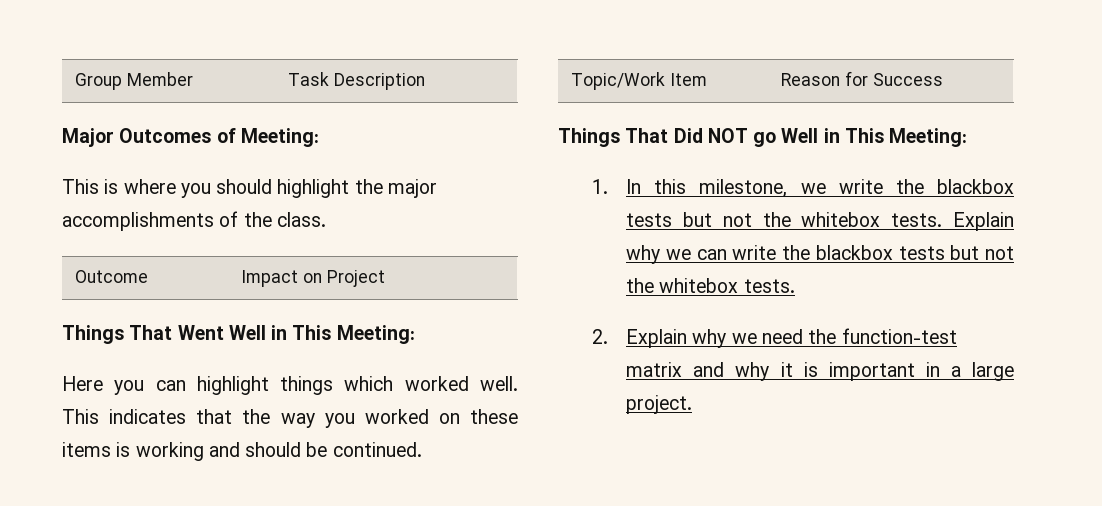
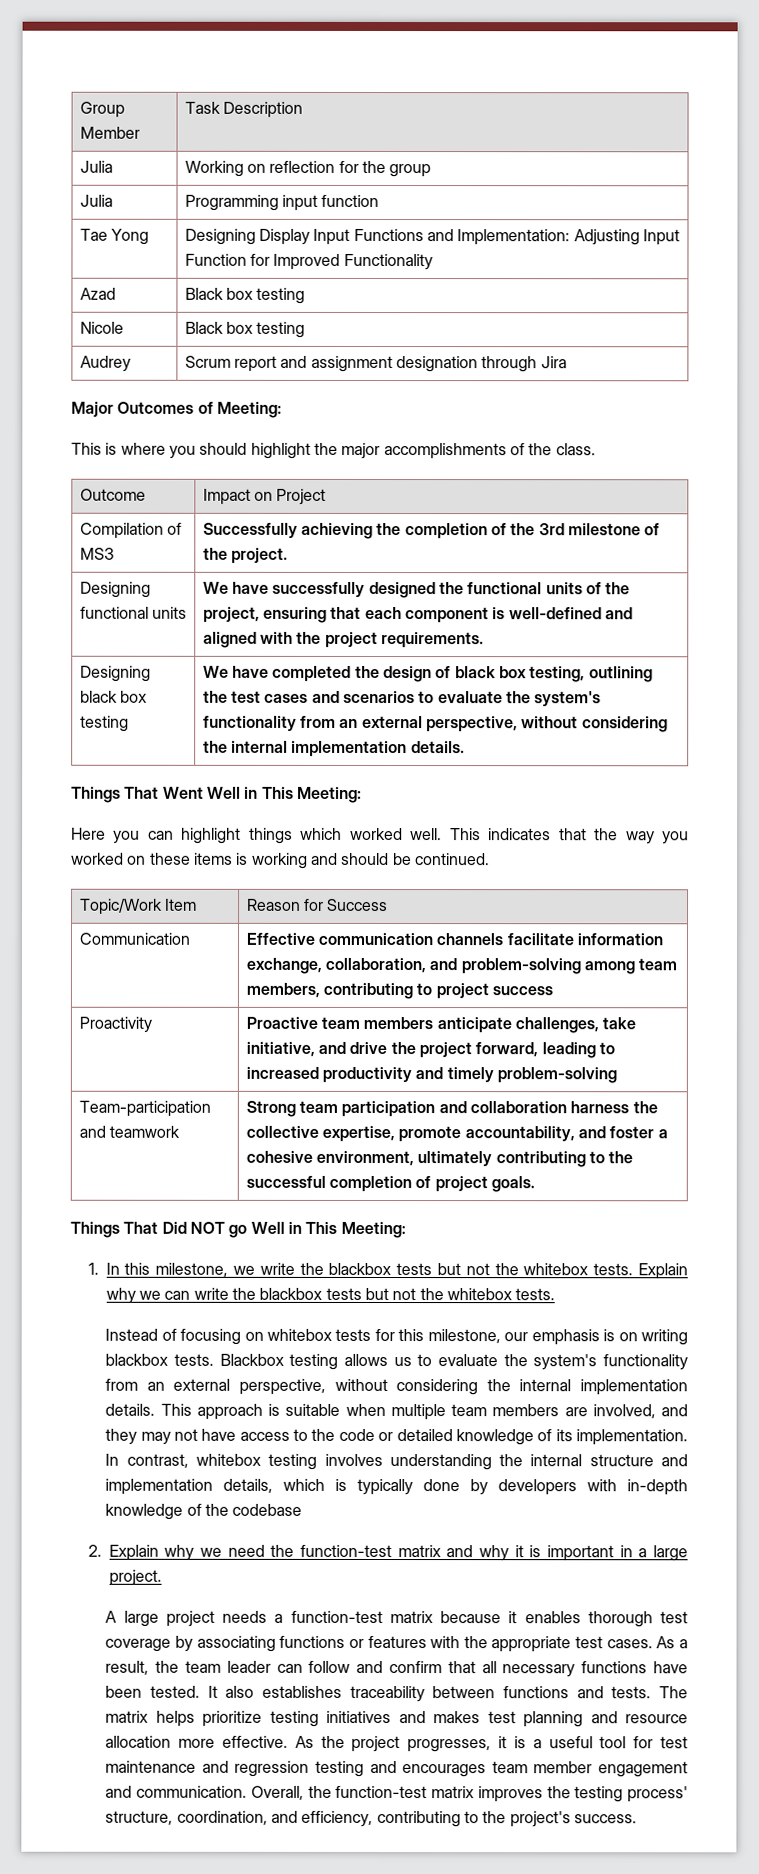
+ Julia | Working on reflection for the group
+ Julia | Programming input function
+ Tae Yong | Designing Display Input Functions and Implementation: Adjusting Input Function for Improved Functionality
+ Azad | Black box testing
+ Nicole | Black box testing
+ Audrey | Scrum report and assignment designation through Jira
+ Compilation of MS3 | Successfully achieving the completion of the 3rd milestone of the project.
+ Designing functional units | We have successfully designed the functional units of the project, ensuring that each component is well-defined and aligned with the project requirements.
+ Designing black box testing | We have completed the design of black box testing, outlining the test cases and scenarios to evaluate the system's functionality from an external perspective, without considering the internal implementation details.
+ Communication | Effective communication channels facilitate information exchange, collaboration, and problem-solving among team members, contributing to project success
+ Proactivity | Proactive team members anticipate challenges, take initiative, and drive the project forward, leading to increased productivity and timely problem-solving
+ Team-participation and teamwork | Strong team participation and collaboration harness the collective expertise, promote accountability, and foster a cohesive environment, ultimately contributing to the successful completion of project goals.
+ Instead of focusing on whitebox tests for this milestone, our emphasis is on writing blackbox tests. Blackbox testing allows us to evaluate the system's functionality from an external perspective, without considering the internal implementation details. This approach is suitable when multiple team members are involved, and they may not have access to the code or detailed knowledge of its implementation. In contrast, whitebox testing involves understanding the internal structure and implementation details, which is typically done by developers with in-depth knowledge of the codebase
+ A large project needs a function-test matrix because it enables thorough test coverage by associating functions or features with the appropriate test cases. As a result, the team leader can follow and confirm that all necessary functions have been tested. It also establishes traceability between functions and tests. The matrix helps prioritize testing initiatives and makes test planning and resource allocation more effective. As the project progresses, it is a useful tool for test maintenance and regression testing and encourages team member engagement and communication. Overall, the function-test matrix improves the testing process' structure, coordination, and efficiency, contributing to the project's success.

